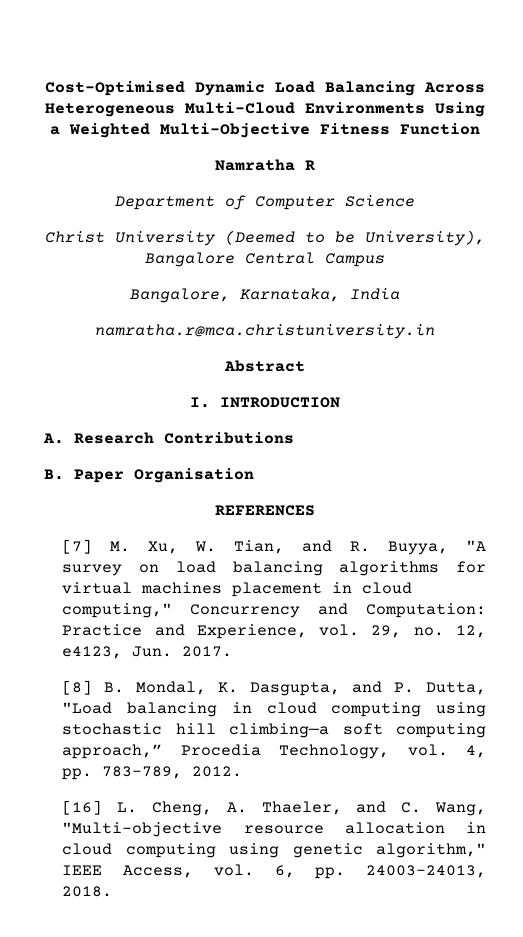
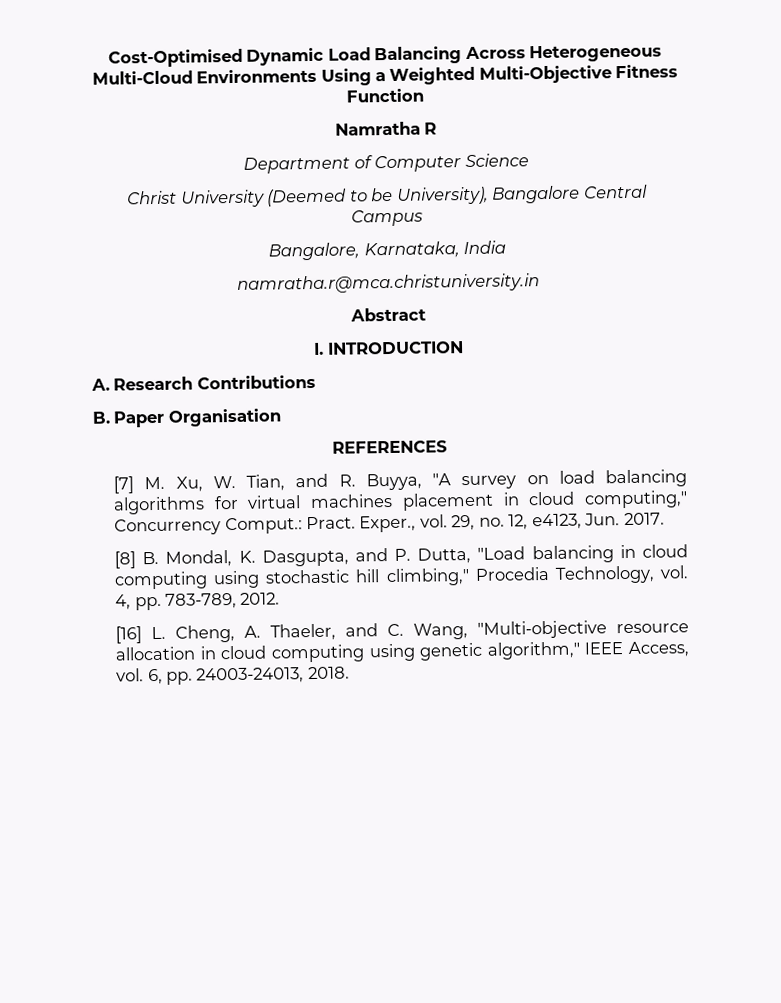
- [7] M. Xu, W. Tian, and R. Buyya, "A survey on load balancing algorithms for virtual machines placement in cloud computing," Concurrency and Computation: Practice and Experience, vol. 29, no. 12, e4123, Jun. 2017.
+ [7] M. Xu, W. Tian, and R. Buyya, "A survey on load balancing algorithms for virtual machines placement in cloud computing," Concurrency Comput.: Pract. Exper., vol. 29, no. 12, e4123, Jun. 2017.
- [8] B. Mondal, K. Dasgupta, and P. Dutta, "Load balancing in cloud computing using stochastic hill climbing—a soft computing approach,” Procedia Technology, vol. 4, pp. 783-789, 2012.
+ [8] B. Mondal, K. Dasgupta, and P. Dutta, "Load balancing in cloud computing using stochastic hill climbing," Procedia Technology, vol. 4, pp. 783-789, 2012.

